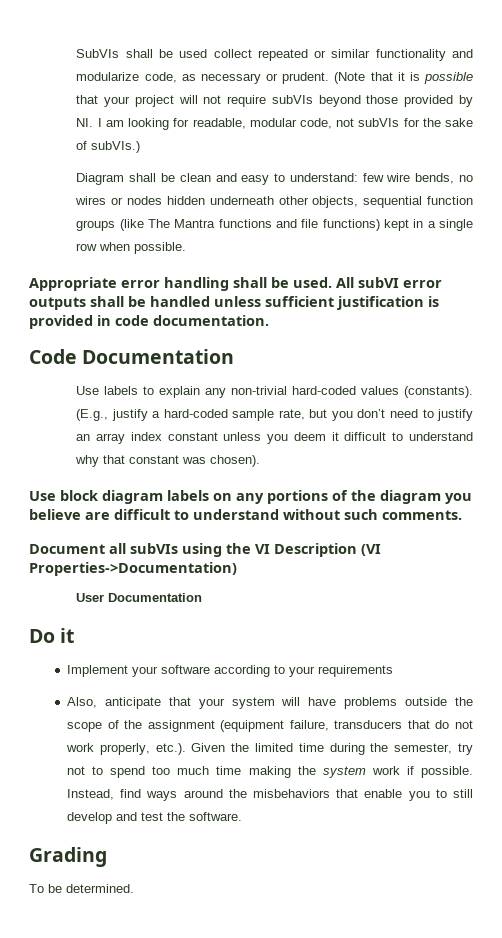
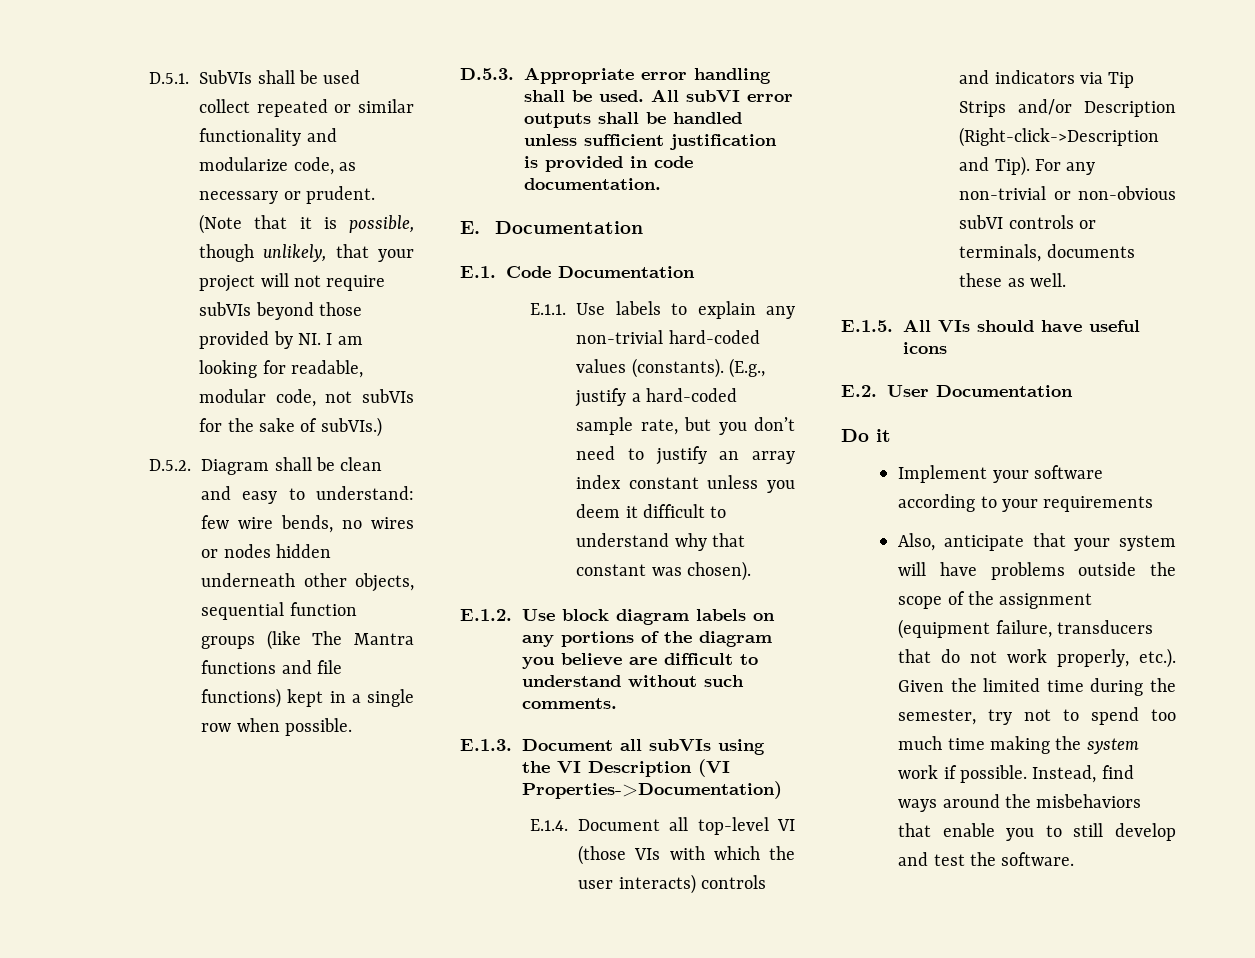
- SubVIs shall be used collect repeated or similar functionality and modularize code, as necessary or prudent.
+ D.5.1. SubVIs shall be used collect repeated or similar functionality and modularize code, as necessary or prudent.
- (Note that it is possible that your project will not require subVIs beyond those provided by NI. I am looking for readable, modular code, not subVIs for the sake of subVIs.)
+ (Note that it is possible, though unlikely, that your project will not require subVIs beyond those provided by NI. I am looking for readable, modular code, not subVIs for the sake of subVIs.)
- Diagram shall be clean and easy to understand: few wire bends, no wires or nodes hidden underneath other objects, sequential function groups (like The Mantra functions and file functions) kept in a single row when possible.
+ D.5.2. Diagram shall be clean and easy to understand: few wire bends, no wires or nodes hidden underneath other objects, sequential function groups (like The Mantra functions and file functions) kept in a single row when possible.
- Appropriate error handling shall be used.
+ D.5.3. Appropriate error handling shall be used.
- Code Documentation
+ E. Documentation
+ E.1. Code Documentation
- Use labels to explain any non-trivial hard-coded values (constants).
+ E.1.1. Use labels to explain any non-trivial hard-coded values (constants).
- Use block diagram labels on any portions of the diagram you believe are difficult to understand without such comments.
+ E.1.2. Use block diagram labels on any portions of the diagram you believe are difficult to understand without such comments.
- Document all subVIs using the VI Description (VI Properties->Documentation)
+ E.1.3. Document all subVIs using the VI Description (VI Properties->Documentation)
- User Documentation
+ E.1.4. Document all top-level VI (those VIs with which the user interacts) controls and indicators via Tip Strips and/or Description (Right-click->Description and Tip). For any non-trivial or non-obvious subVI controls or terminals, documents these as well.
+ E.1.5. All VIs should have useful icons
+ E.2. User Documentation
- Grading
- To be determined.

